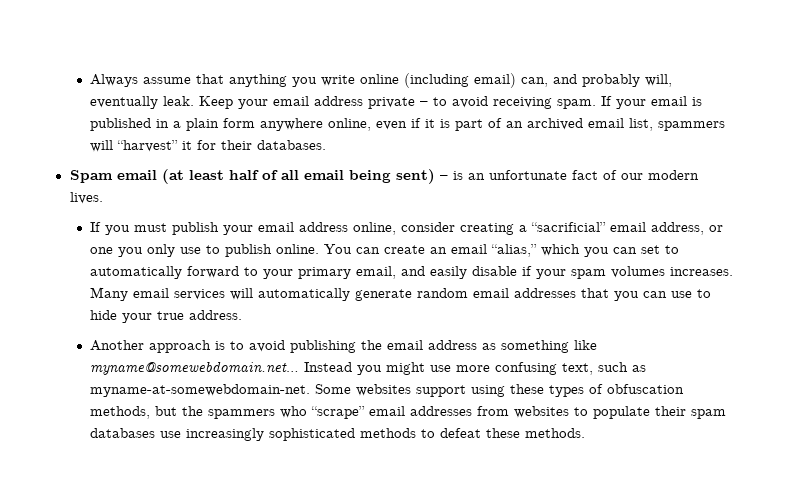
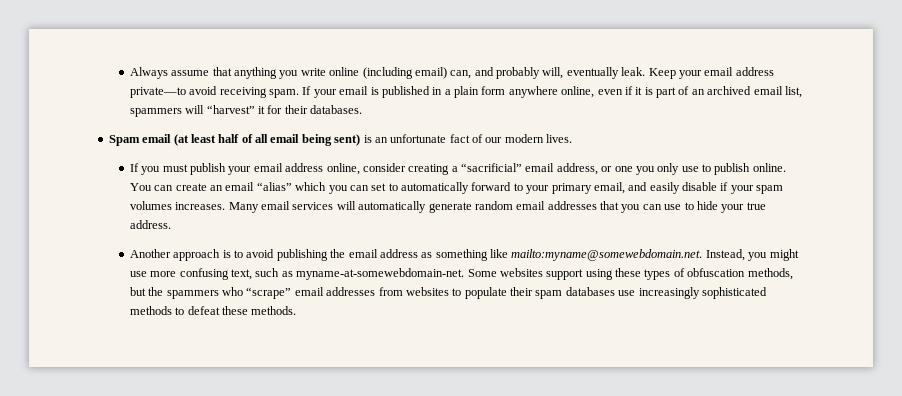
- Keep your email address private – to avoid receiving spam.
+ Keep your email address private—to avoid receiving spam.
- Spam email (at least half of all email being sent) – is an unfortunate fact of our modern lives.
+ Spam email (at least half of all email being sent) is an unfortunate fact of our modern lives.
- You can create an email “alias,” which you can set to automatically forward to your primary email, and easily disable if your spam volumes increases.
+ You can create an email “alias” which you can set to automatically forward to your primary email, and easily disable if your spam volumes increases.
- Another approach is to avoid publishing the email address as something like myname@somewebdomain.net… Instead you might use more confusing text, such as myname-at-somewebdomain-net.
+ Another approach is to avoid publishing the email address as something like mailto:myname@somewebdomain.net. Instead, you might use more confusing text, such as myname-at-somewebdomain-net.

